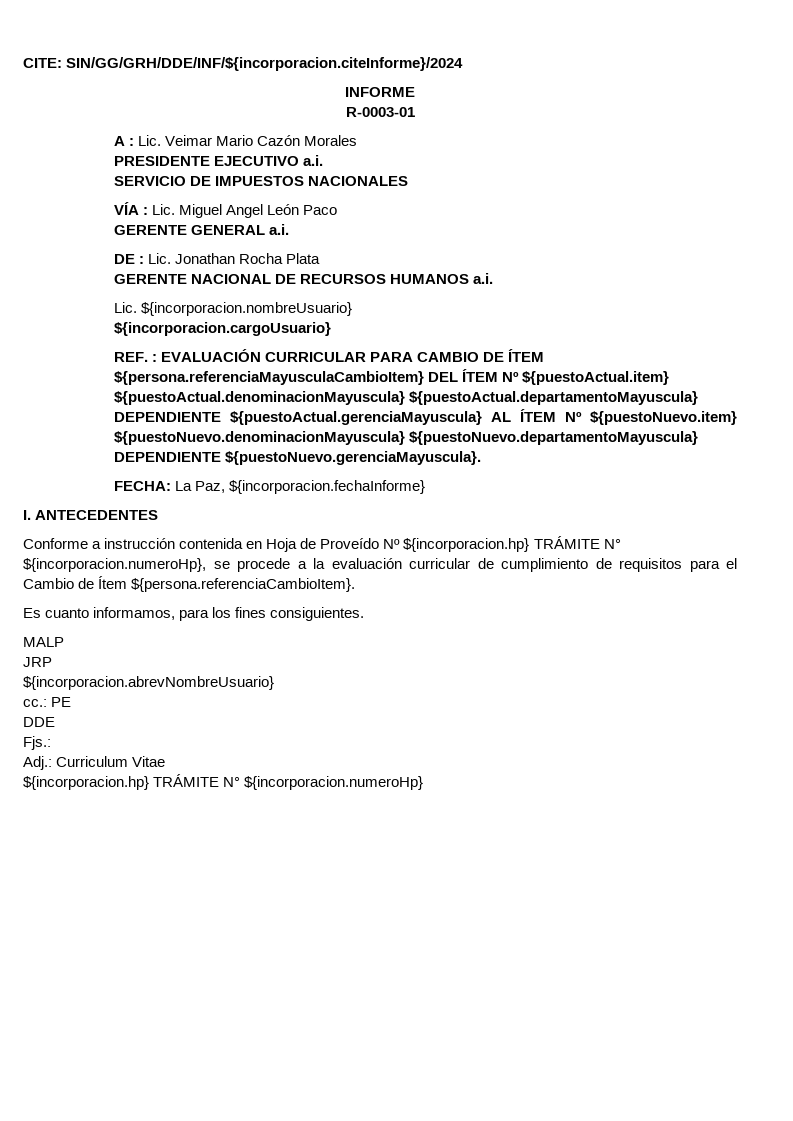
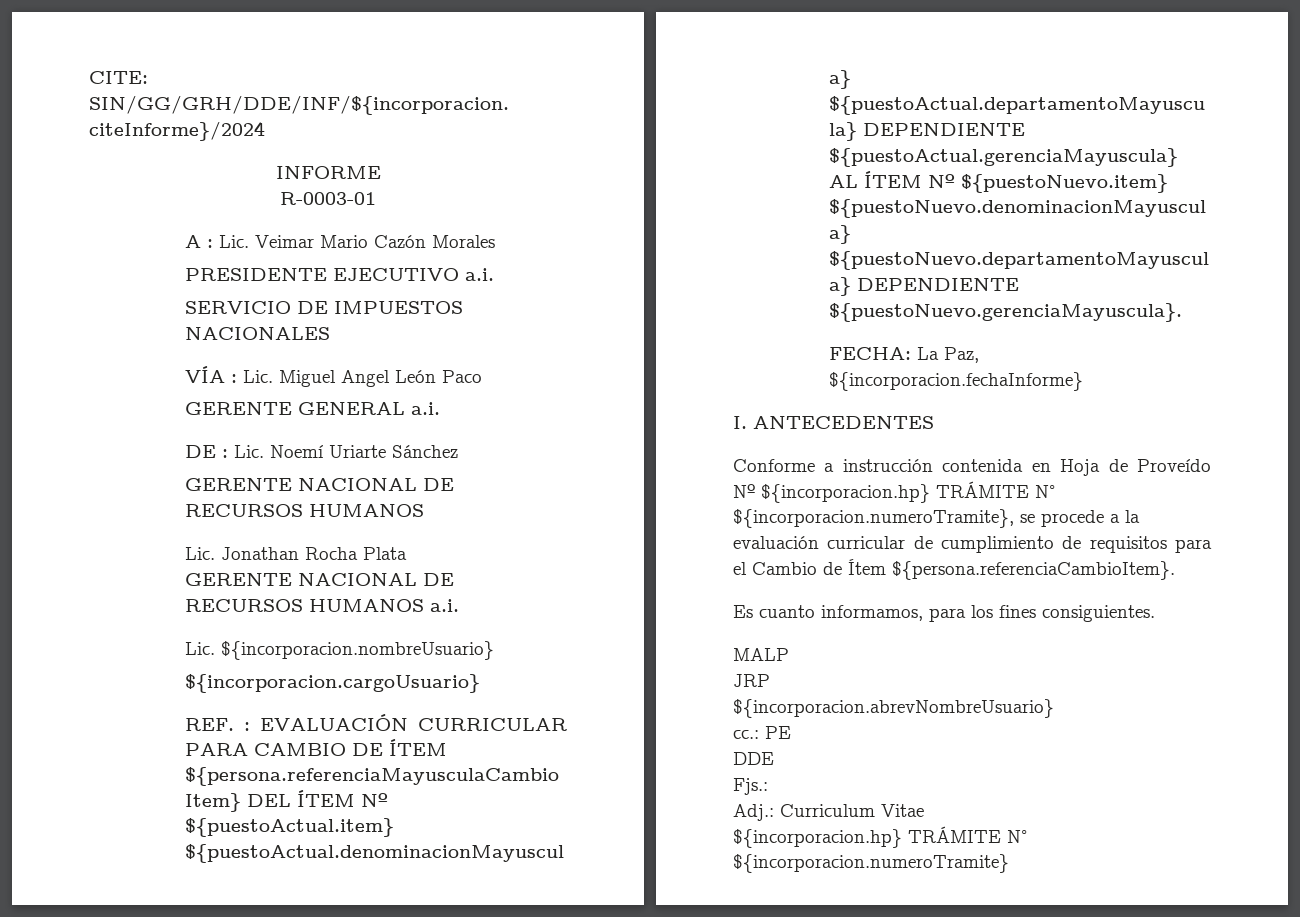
- DE : Lic. Jonathan Rocha Plata
+ DE : Lic. Noemí Uriarte Sánchez
+ GERENTE NACIONAL DE RECURSOS HUMANOS
+ Lic. Jonathan Rocha Plata
- Conforme a instrucción contenida en Hoja de Proveído Nº ${incorporacion.hp} TRÁMITE N° ${incorporacion.numeroHp}, se procede a la evaluación curricular de cumplimiento de requisitos para el Cambio de Ítem ${persona.referenciaCambioItem}.
+ Conforme a instrucción contenida en Hoja de Proveído Nº ${incorporacion.hp} TRÁMITE N° ${incorporacion.numeroTramite}, se procede a la evaluación curricular de cumplimiento de requisitos para el Cambio de Ítem ${persona.referenciaCambioItem}.
- ${incorporacion.hp} TRÁMITE N° ${incorporacion.numeroHp}
+ ${incorporacion.hp} TRÁMITE N° ${incorporacion.numeroTramite}

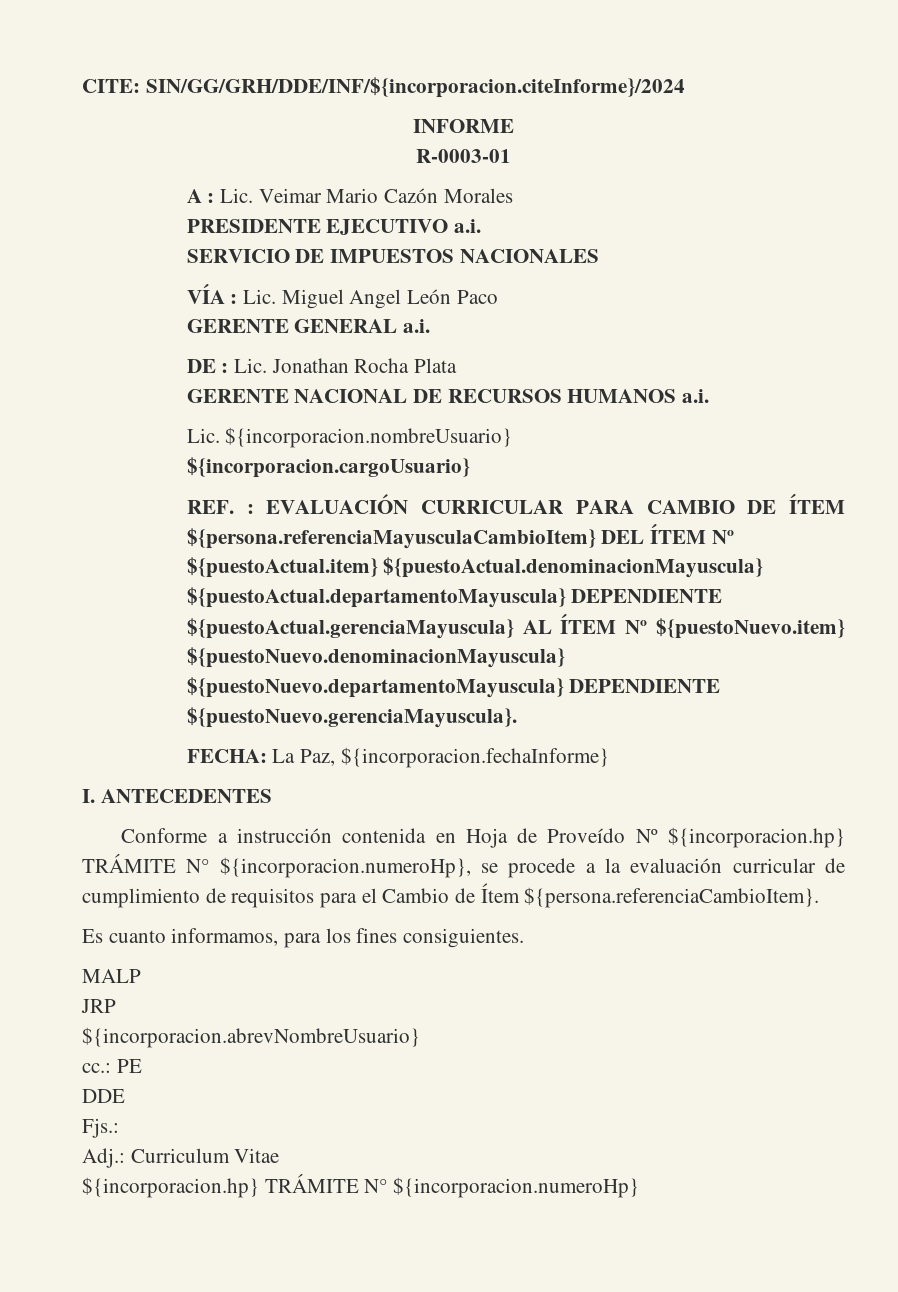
- DE : Lic. Noemí Uriarte Sánchez
- GERENTE NACIONAL DE RECURSOS HUMANOS
- Lic. Jonathan Rocha Plata
+ DE : Lic. Jonathan Rocha Plata
- Conforme a instrucción contenida en Hoja de Proveído Nº ${incorporacion.hp} TRÁMITE N° ${incorporacion.numeroTramite}, se procede a la evaluación curricular de cumplimiento de requisitos para el Cambio de Ítem ${persona.referenciaCambioItem}.
+ Conforme a instrucción contenida en Hoja de Proveído Nº ${incorporacion.hp} TRÁMITE N° ${incorporacion.numeroHp}, se procede a la evaluación curricular de cumplimiento de requisitos para el Cambio de Ítem ${persona.referenciaCambioItem}.
- ${incorporacion.hp} TRÁMITE N° ${incorporacion.numeroTramite}
+ ${incorporacion.hp} TRÁMITE N° ${incorporacion.numeroHp}

